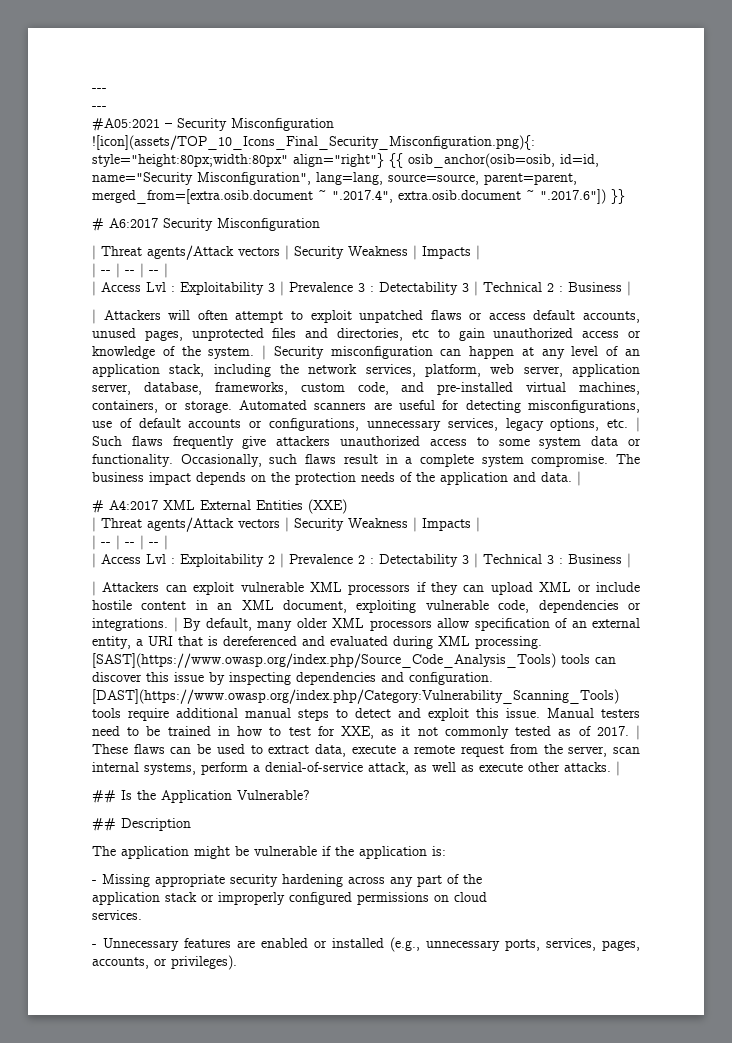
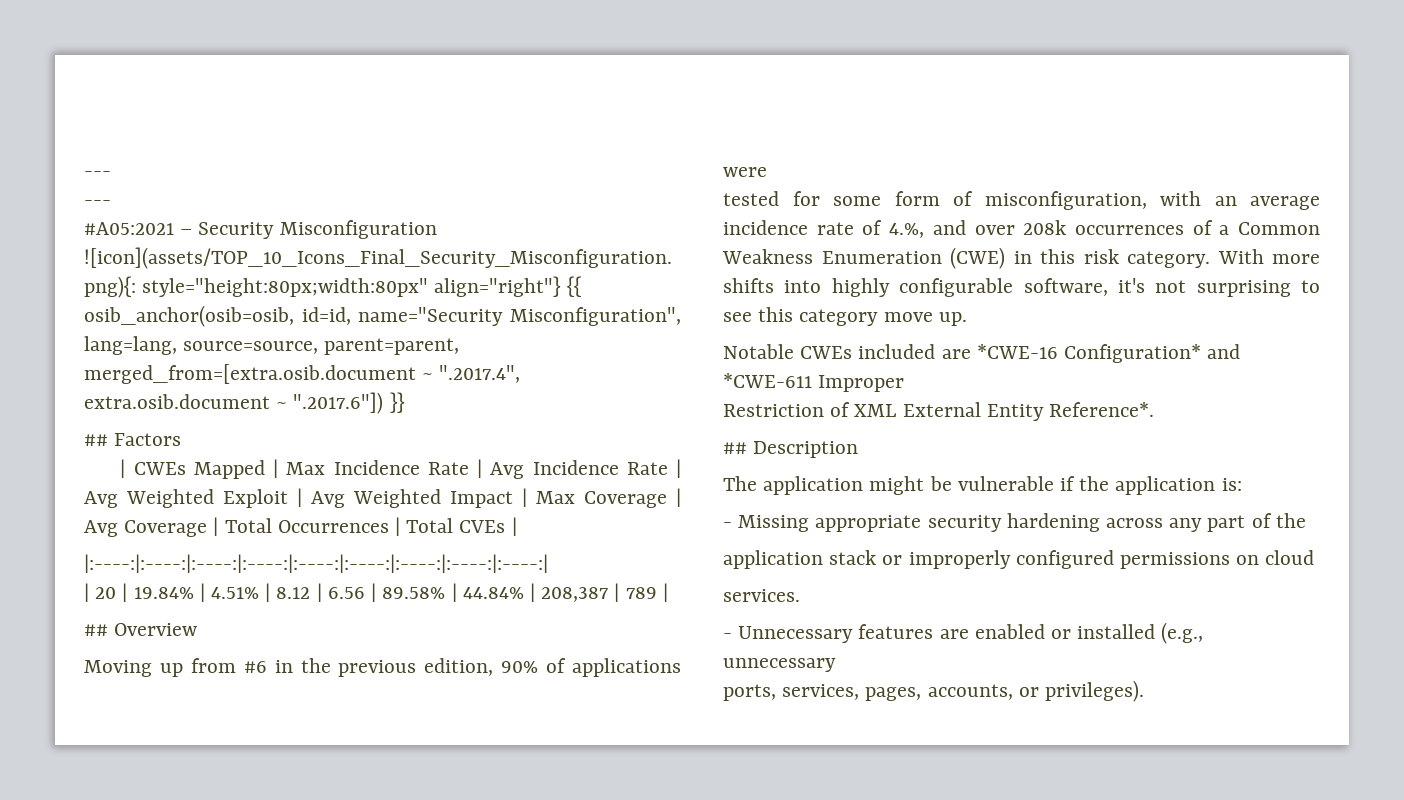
- # A6:2017 Security Misconfiguration
- | Threat agents/Attack vectors | Security Weakness | Impacts |
- | -- | -- | -- |
- | Access Lvl : Exploitability 3 | Prevalence 3 : Detectability 3 | Technical 2 : Business |
- | Attackers will often attempt to exploit unpatched flaws or access default accounts, unused pages, unprotected files and directories, etc to gain unauthorized access or knowledge of the system. | Security misconfiguration can happen at any level of an application stack, including the network services, platform, web server, application server, database, frameworks, custom code, and pre-installed virtual machines, containers, or storage. Automated scanners are useful for detecting misconfigurations, use of default accounts or configurations, unnecessary services, legacy options, etc. | Such flaws frequently give attackers unauthorized access to some system data or functionality. Occasionally, such flaws result in a complete system compromise. The business impact depends on the protection needs of the application and data. |
- # A4:2017 XML External Entities (XXE)
- | Threat agents/Attack vectors | Security Weakness | Impacts |
- | -- | -- | -- |
- | Access Lvl : Exploitability 2 | Prevalence 2 : Detectability 3 | Technical 3 : Business |
- | Attackers can exploit vulnerable XML processors if they can upload XML or include hostile content in an XML document, exploiting vulnerable code, dependencies or integrations. | By default, many older XML processors allow specification of an external entity, a URI that is dereferenced and evaluated during XML processing. [SAST](https://www.owasp.org/index.php/Source_Code_Analysis_Tools) tools can discover this issue by inspecting dependencies and configuration. [DAST](https://www.owasp.org/index.php/Category:Vulnerability_Scanning_Tools) tools require additional manual steps to detect and exploit this issue. Manual testers need to be trained in how to test for XXE, as it not commonly tested as of 2017. | These flaws can be used to extract data, execute a remote request from the server, scan internal systems, perform a denial-of-service attack, as well as execute other attacks. |
- ## Is the Application Vulnerable?
+ ## Factors
+ | CWEs Mapped | Max Incidence Rate | Avg Incidence Rate | Avg Weighted Exploit | Avg Weighted Impact | Max Coverage | Avg Coverage | Total Occurrences | Total CVEs |
+ |:----:|:----:|:----:|:----:|:----:|:----:|:----:|:----:|:----:|
+ | 20 | 19.84% | 4.51% | 8.12 | 6.56 | 89.58% | 44.84% | 208,387 | 789 |
+ ## Overview
+ Moving up from #6 in the previous edition, 90% of applications were
+ tested for some form of misconfiguration, with an average incidence rate of 4.%, and over 208k occurrences of a Common Weakness Enumeration (CWE) in this risk category. With more shifts into highly configurable software, it's not surprising to see this category move up.
+ Notable CWEs included are *CWE-16 Configuration* and *CWE-611 Improper
+ Restriction of XML External Entity Reference*.
- - Unnecessary features are enabled or installed (e.g., unnecessary ports, services, pages, accounts, or privileges).
+ - Unnecessary features are enabled or installed (e.g., unnecessary
+ ports, services, pages, accounts, or privileges).

